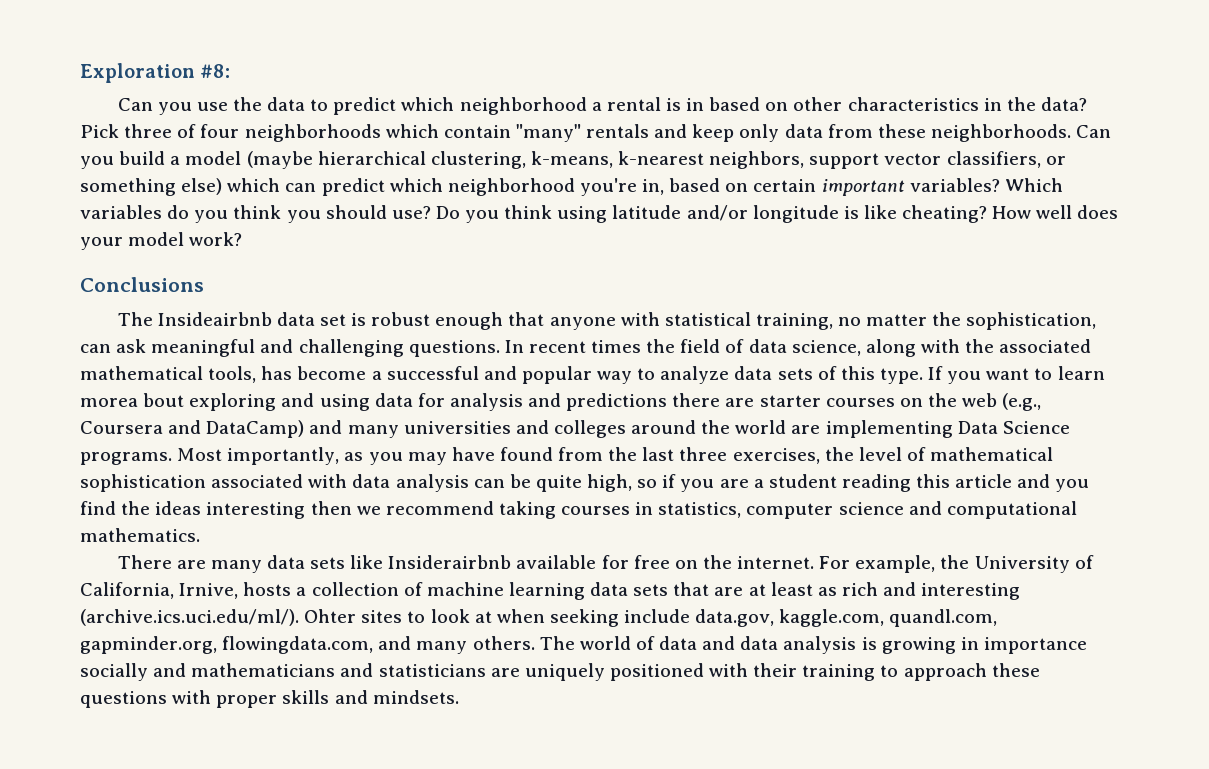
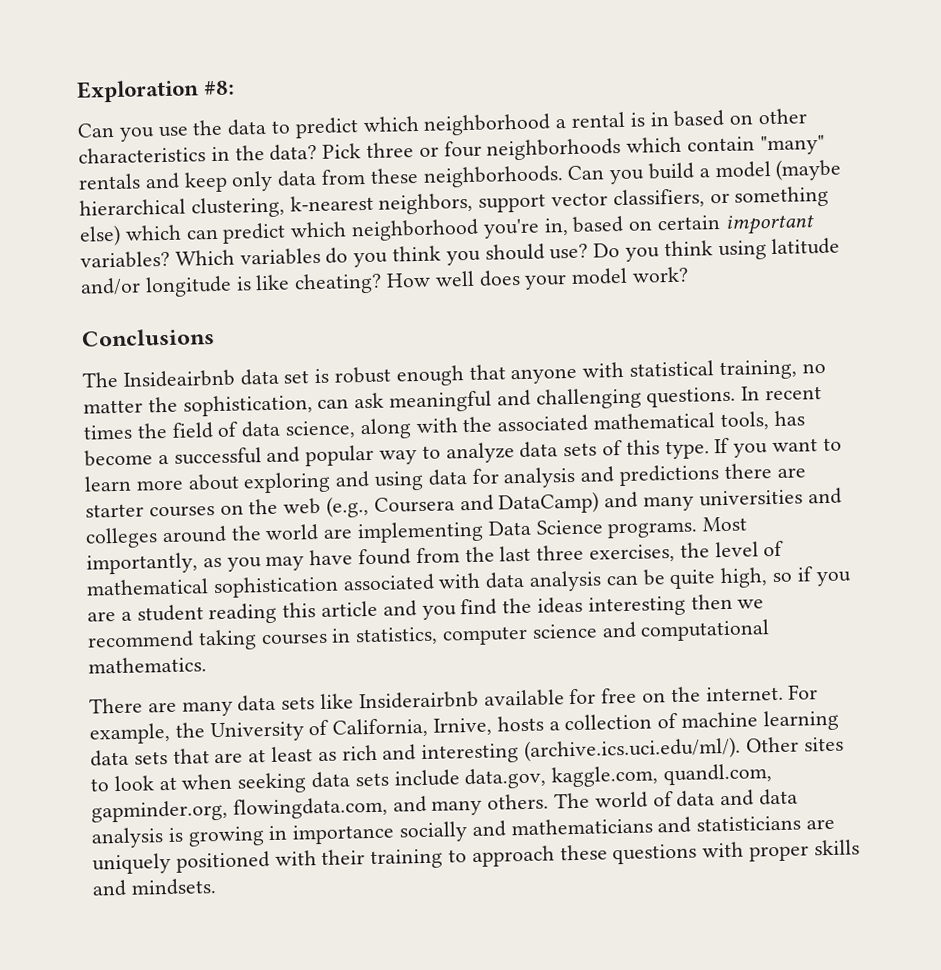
- Pick three of four neighborhoods which contain "many" rentals and keep only data from these neighborhoods.
+ Pick three or four neighborhoods which contain "many" rentals and keep only data from these neighborhoods.
- Can you build a model (maybe hierarchical clustering, k-means, k-nearest neighbors, support vector classifiers, or something else) which can predict which neighborhood you're in, based on certain important variables?
+ Can you build a model (maybe hierarchical clustering, k-nearest neighbors, support vector classifiers, or something else) which can predict which neighborhood you're in, based on certain important variables?
- If you want to learn morea bout exploring and using data for analysis and predictions there are starter courses on the web (e.g., Coursera and DataCamp) and many universities and colleges around the world are implementing Data Science programs.
+ If you want to learn more about exploring and using data for analysis and predictions there are starter courses on the web (e.g., Coursera and DataCamp) and many universities and colleges around the world are implementing Data Science programs.
- For example, the University of California, Irnive, hosts a collection of machine learning data sets that are at least as rich and interesting (archive.ics.uci.edu/ml/). Ohter sites to look at when seeking include data.gov, kaggle.com, quandl.com, gapminder.org, flowingdata.com, and many others.
+ For example, the University of California, Irnive, hosts a collection of machine learning data sets that are at least as rich and interesting (archive.ics.uci.edu/ml/). Other sites to look at when seeking data sets include data.gov, kaggle.com, quandl.com, gapminder.org, flowingdata.com, and many others.

